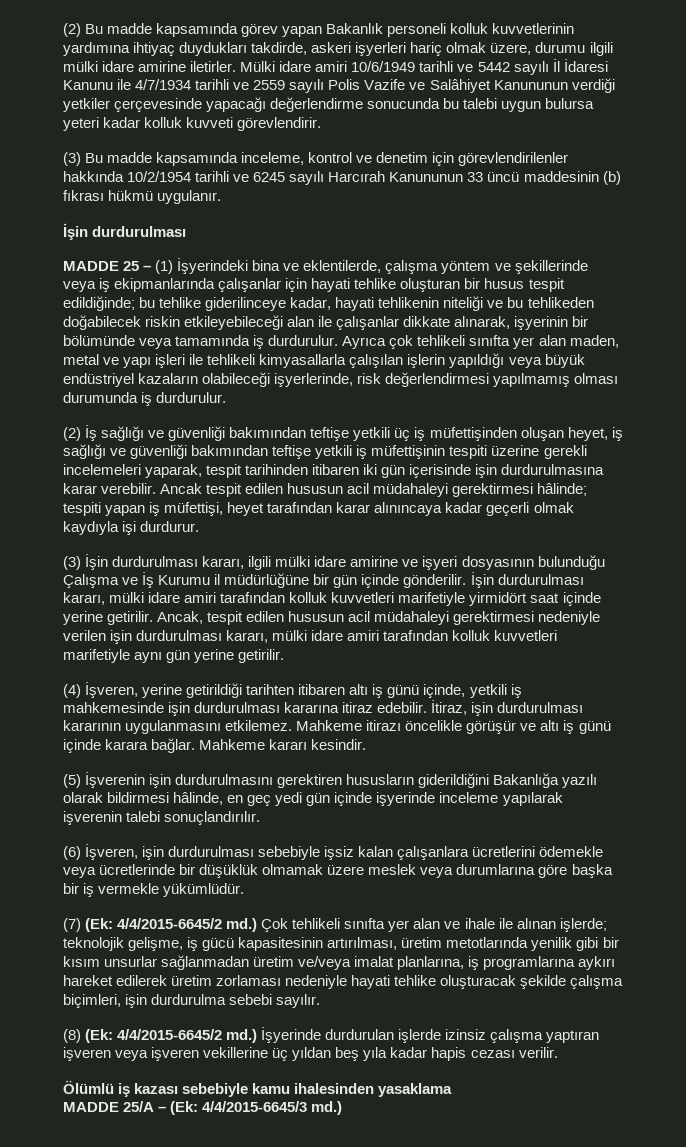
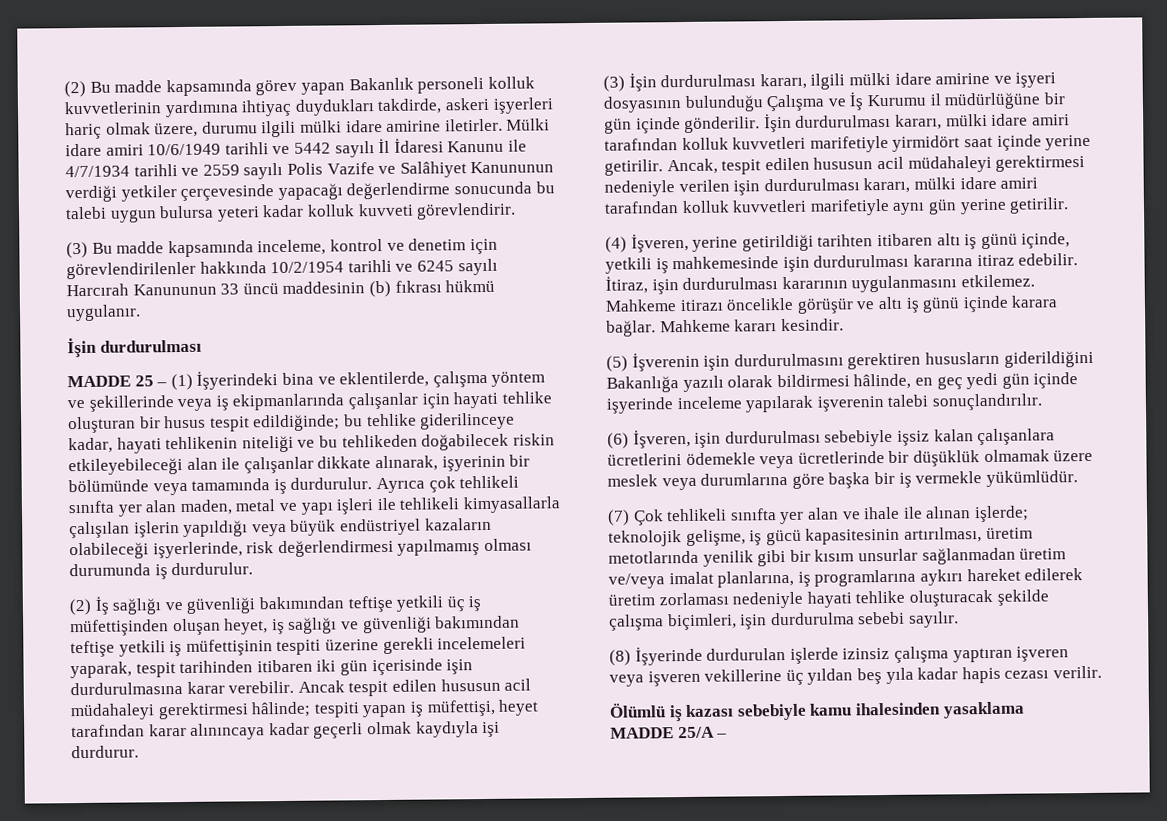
- (7) (Ek: 4/4/2015-6645/2 md.) Çok tehlikeli sınıfta yer alan ve ihale ile alınan işlerde; teknolojik gelişme, iş gücü kapasitesinin artırılması, üretim metotlarında yenilik gibi bir kısım unsurlar sağlanmadan üretim ve/veya imalat planlarına, iş programlarına aykırı hareket edilerek üretim zorlaması nedeniyle hayati tehlike oluşturacak şekilde çalışma biçimleri, işin durdurulma sebebi sayılır.
+ (7) Çok tehlikeli sınıfta yer alan ve ihale ile alınan işlerde; teknolojik gelişme, iş gücü kapasitesinin artırılması, üretim metotlarında yenilik gibi bir kısım unsurlar sağlanmadan üretim ve/veya imalat planlarına, iş programlarına aykırı hareket edilerek üretim zorlaması nedeniyle hayati tehlike oluşturacak şekilde çalışma biçimleri, işin durdurulma sebebi sayılır.
- (8) (Ek: 4/4/2015-6645/2 md.) İşyerinde durdurulan işlerde izinsiz çalışma yaptıran işveren veya işveren vekillerine üç yıldan beş yıla kadar hapis cezası verilir.
+ (8) İşyerinde durdurulan işlerde izinsiz çalışma yaptıran işveren veya işveren vekillerine üç yıldan beş yıla kadar hapis cezası verilir.
- MADDE 25/A – (Ek: 4/4/2015-6645/3 md.)
+ MADDE 25/A –

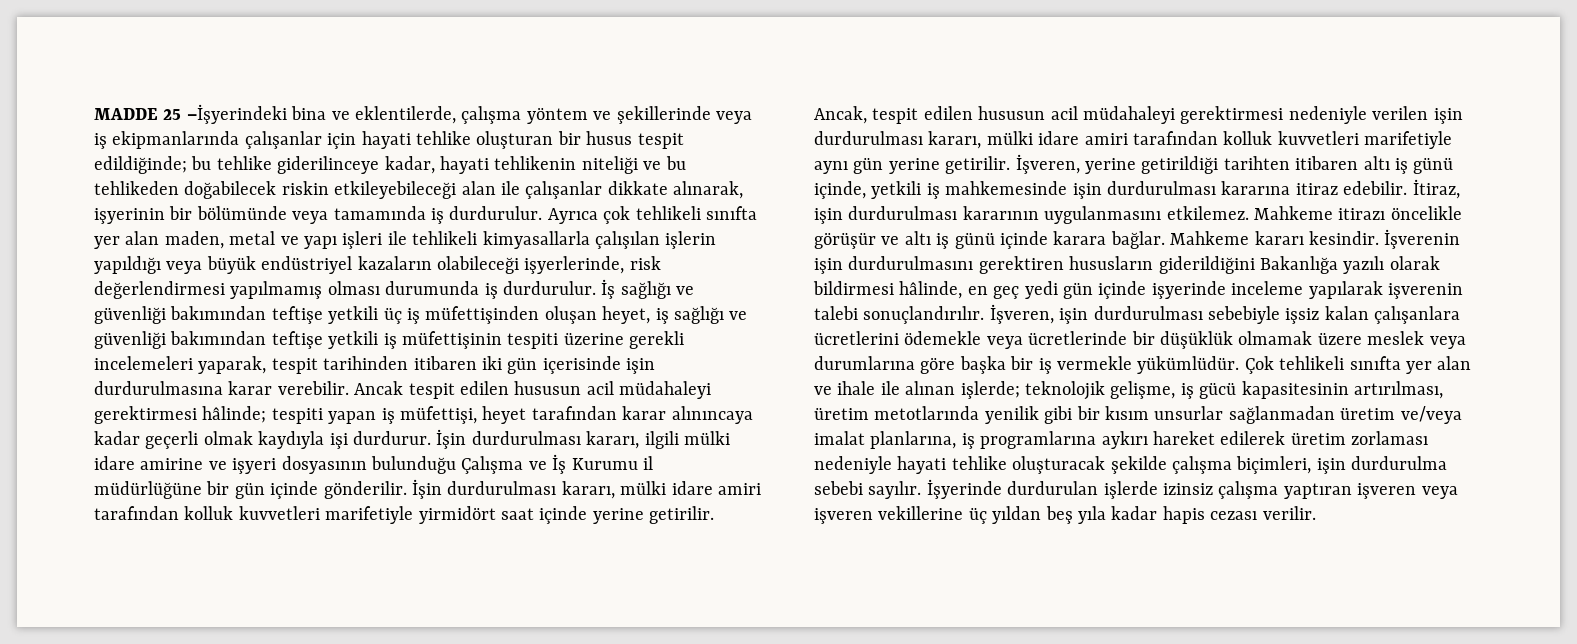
- (2) Bu madde kapsamında görev yapan Bakanlık personeli kolluk kuvvetlerinin yardımına ihtiyaç duydukları takdirde, askeri işyerleri hariç olmak üzere, durumu ilgili mülki idare amirine iletirler. Mülki idare amiri 10/6/1949 tarihli ve 5442 sayılı İl İdaresi Kanunu ile 4/7/1934 tarihli ve 2559 sayılı Polis Vazife ve Salâhiyet Kanununun verdiği yetkiler çerçevesinde yapacağı değerlendirme sonucunda bu talebi uygun bulursa yeteri kadar kolluk kuvveti görevlendirir.
- (3) Bu madde kapsamında inceleme, kontrol ve denetim için görevlendirilenler hakkında 10/2/1954 tarihli ve 6245 sayılı Harcırah Kanununun 33 üncü maddesinin (b) fıkrası hükmü uygulanır.
- İşin durdurulması
- MADDE 25 – (1) İşyerindeki bina ve eklentilerde, çalışma yöntem ve şekillerinde veya iş ekipmanlarında çalışanlar için hayati tehlike oluşturan bir husus tespit edildiğinde; bu tehlike giderilinceye kadar, hayati tehlikenin niteliği ve bu tehlikeden doğabilecek riskin etkileyebileceği alan ile çalışanlar dikkate alınarak, işyerinin bir bölümünde veya tamamında iş durdurulur.
+ MADDE 25 –İşyerindeki bina ve eklentilerde, çalışma yöntem ve şekillerinde veya iş ekipmanlarında çalışanlar için hayati tehlike oluşturan bir husus tespit edildiğinde; bu tehlike giderilinceye kadar, hayati tehlikenin niteliği ve bu tehlikeden doğabilecek riskin etkileyebileceği alan ile çalışanlar dikkate alınarak, işyerinin bir bölümünde veya tamamında iş durdurulur.
- Ayrıca çok tehlikeli sınıfta yer alan maden, metal ve yapı işleri ile tehlikeli kimyasallarla çalışılan işlerin yapıldığı veya büyük endüstriyel kazaların olabileceği işyerlerinde, risk değerlendirmesi yapılmamış olması durumunda iş durdurulur.
- (2) İş sağlığı ve güvenliği bakımından teftişe yetkili üç iş müfettişinden oluşan heyet, iş sağlığı ve güvenliği bakımından teftişe yetkili iş müfettişinin tespiti üzerine gerekli incelemeleri yaparak, tespit tarihinden itibaren iki gün içerisinde işin durdurulmasına karar verebilir.
+ Ayrıca çok tehlikeli sınıfta yer alan maden, metal ve yapı işleri ile tehlikeli kimyasallarla çalışılan işlerin yapıldığı veya büyük endüstriyel kazaların olabileceği işyerlerinde, risk değerlendirmesi yapılmamış olması durumunda iş durdurulur. İş sağlığı ve güvenliği bakımından teftişe yetkili üç iş müfettişinden oluşan heyet, iş sağlığı ve güvenliği bakımından teftişe yetkili iş müfettişinin tespiti üzerine gerekli incelemeleri yaparak, tespit tarihinden itibaren iki gün içerisinde işin durdurulmasına karar verebilir.
- Ancak tespit edilen hususun acil müdahaleyi gerektirmesi hâlinde; tespiti yapan iş müfettişi, heyet tarafından karar alınıncaya kadar geçerli olmak kaydıyla işi durdurur.
- (3) İşin durdurulması kararı, ilgili mülki idare amirine ve işyeri dosyasının bulunduğu Çalışma ve İş Kurumu il müdürlüğüne bir gün içinde gönderilir.
+ Ancak tespit edilen hususun acil müdahaleyi gerektirmesi hâlinde; tespiti yapan iş müfettişi, heyet tarafından karar alınıncaya kadar geçerli olmak kaydıyla işi durdurur. İşin durdurulması kararı, ilgili mülki idare amirine ve işyeri dosyasının bulunduğu Çalışma ve İş Kurumu il müdürlüğüne bir gün içinde gönderilir.
- Ancak, tespit edilen hususun acil müdahaleyi gerektirmesi nedeniyle verilen işin durdurulması kararı, mülki idare amiri tarafından kolluk kuvvetleri marifetiyle aynı gün yerine getirilir.
- (4) İşveren, yerine getirildiği tarihten itibaren altı iş günü içinde, yetkili iş mahkemesinde işin durdurulması kararına itiraz edebilir.
+ Ancak, tespit edilen hususun acil müdahaleyi gerektirmesi nedeniyle verilen işin durdurulması kararı, mülki idare amiri tarafından kolluk kuvvetleri marifetiyle aynı gün yerine getirilir. İşveren, yerine getirildiği tarihten itibaren altı iş günü içinde, yetkili iş mahkemesinde işin durdurulması kararına itiraz edebilir.
- Mahkeme kararı kesindir.
- (5) İşverenin işin durdurulmasını gerektiren hususların giderildiğini Bakanlığa yazılı olarak bildirmesi hâlinde, en geç yedi gün içinde işyerinde inceleme yapılarak işverenin talebi sonuçlandırılır.
- (6) İşveren, işin durdurulması sebebiyle işsiz kalan çalışanlara ücretlerini ödemekle veya ücretlerinde bir düşüklük olmamak üzere meslek veya durumlarına göre başka bir iş vermekle yükümlüdür.
- (7) Çok tehlikeli sınıfta yer alan ve ihale ile alınan işlerde;
+ Mahkeme kararı kesindir. İşverenin işin durdurulmasını gerektiren hususların giderildiğini Bakanlığa yazılı olarak bildirmesi hâlinde, en geç yedi gün içinde işyerinde inceleme yapılarak işverenin talebi sonuçlandırılır. İşveren, işin durdurulması sebebiyle işsiz kalan çalışanlara ücretlerini ödemekle veya ücretlerinde bir düşüklük olmamak üzere meslek veya durumlarına göre başka bir iş vermekle yükümlüdür. Çok tehlikeli sınıfta yer alan ve ihale ile alınan işlerde;
- teknolojik gelişme, iş gücü kapasitesinin artırılması, üretim metotlarında yenilik gibi bir kısım unsurlar sağlanmadan üretim ve/veya imalat planlarına, iş programlarına aykırı hareket edilerek üretim zorlaması nedeniyle hayati tehlike oluşturacak şekilde çalışma biçimleri, işin durdurulma sebebi sayılır.
- (8) İşyerinde durdurulan işlerde izinsiz çalışma yaptıran işveren veya işveren vekillerine üç yıldan beş yıla kadar hapis cezası verilir.
+ teknolojik gelişme, iş gücü kapasitesinin artırılması, üretim metotlarında yenilik gibi bir kısım unsurlar sağlanmadan üretim ve/veya imalat planlarına, iş programlarına aykırı hareket edilerek üretim zorlaması nedeniyle hayati tehlike oluşturacak şekilde çalışma biçimleri, işin durdurulma sebebi sayılır. İşyerinde durdurulan işlerde izinsiz çalışma yaptıran işveren veya işveren vekillerine üç yıldan beş yıla kadar hapis cezası verilir.
- Ölümlü iş kazası sebebiyle kamu ihalesinden yasaklama
- MADDE 25/A –

